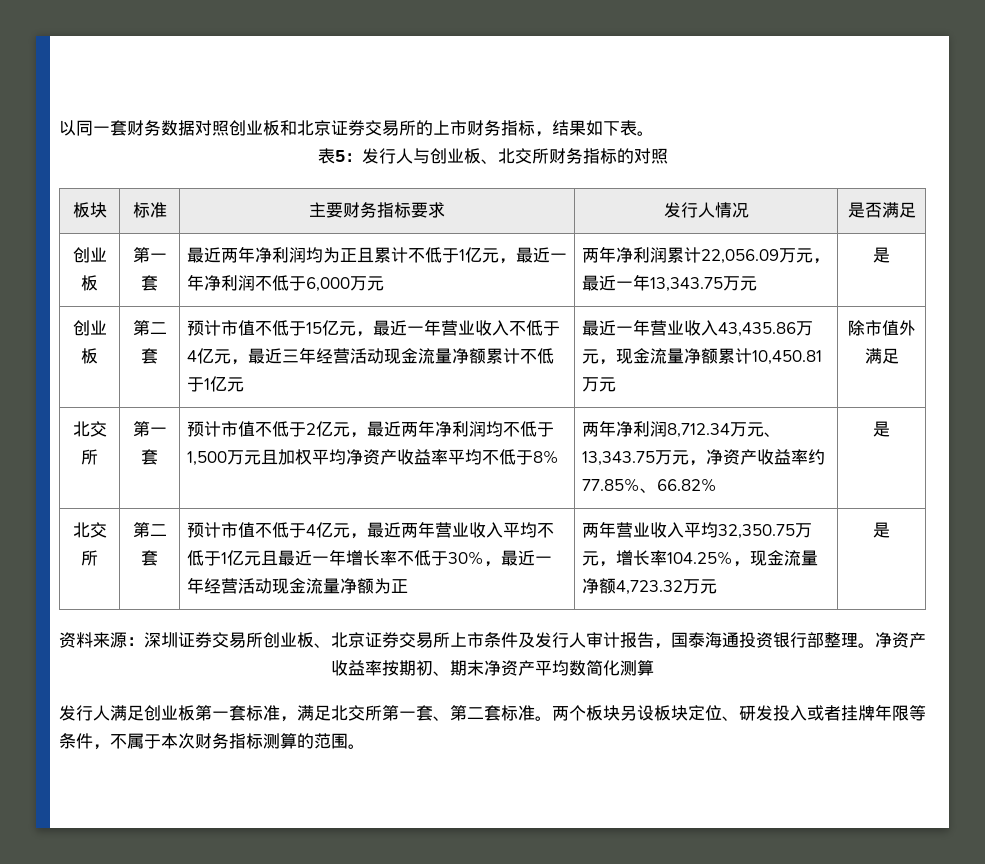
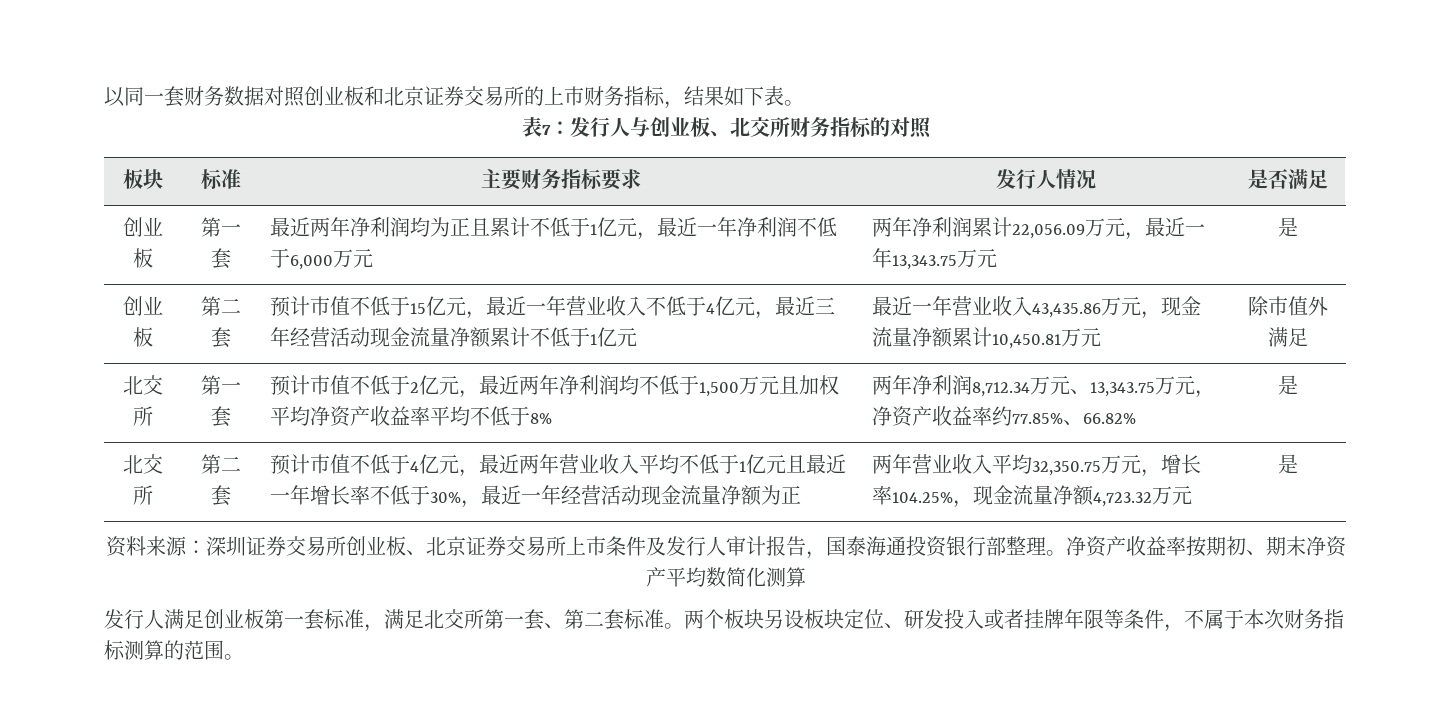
- 表5：发行人与创业板、北交所财务指标的对照
+ 表7：发行人与创业板、北交所财务指标的对照

